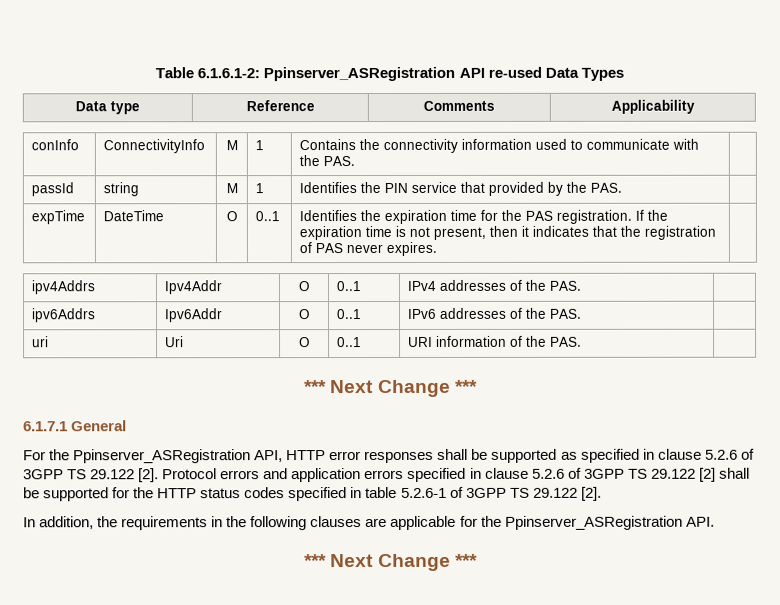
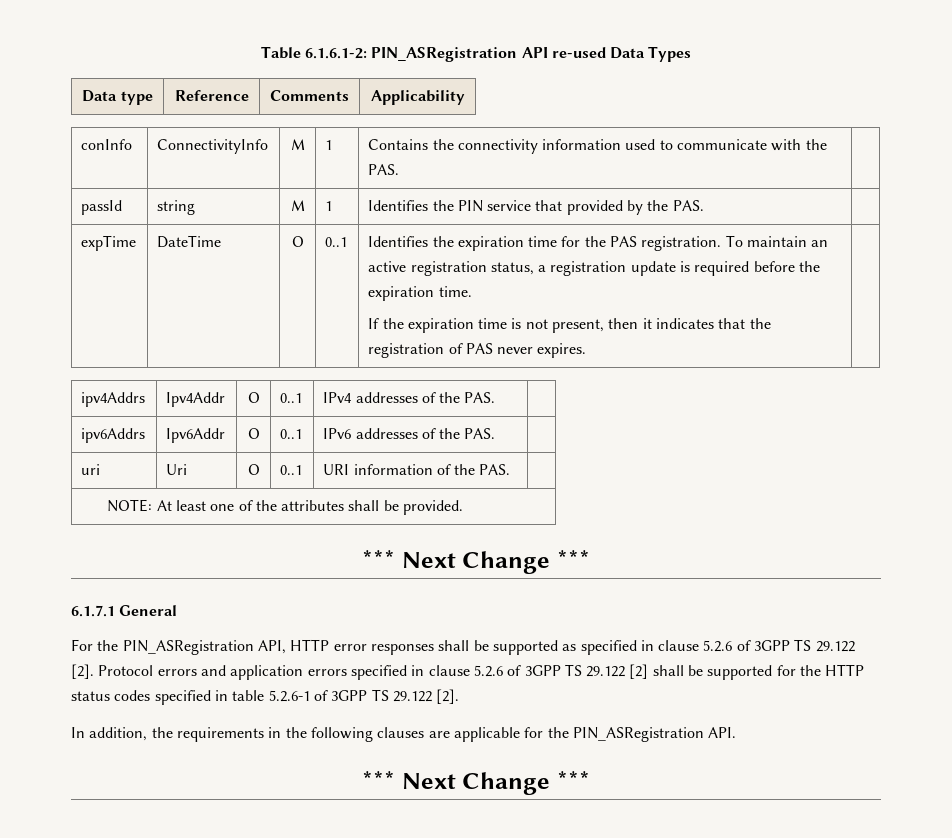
- Table 6.1.6.1-2: Ppinserver_ASRegistration API re-used Data Types
+ Table 6.1.6.1-2: PIN_ASRegistration API re-used Data Types
- Identifies the expiration time for the PAS registration. If the expiration time is not present, then it indicates that the registration of PAS never expires.
+ Identifies the expiration time for the PAS registration. To maintain an active registration status, a registration update is required before the expiration time.
+ If the expiration time is not present, then it indicates that the registration of PAS never expires.
+ NOTE: At least one of the attributes shall be provided.
- For the Ppinserver_ASRegistration API, HTTP error responses shall be supported as specified in clause 5.2.6 of 3GPP TS 29.122 [2].
+ For the PIN_ASRegistration API, HTTP error responses shall be supported as specified in clause 5.2.6 of 3GPP TS 29.122 [2].
- In addition, the requirements in the following clauses are applicable for the Ppinserver_ASRegistration API.
+ In addition, the requirements in the following clauses are applicable for the PIN_ASRegistration API.

